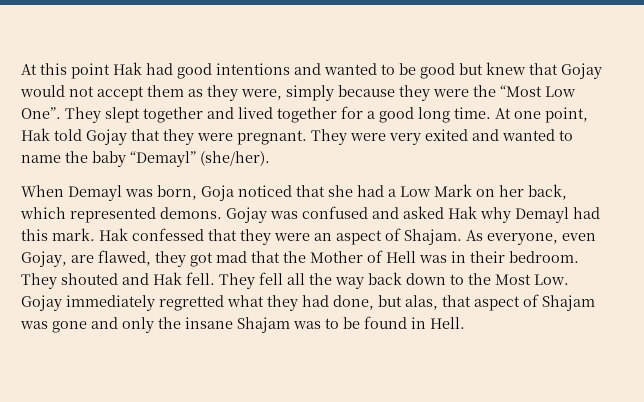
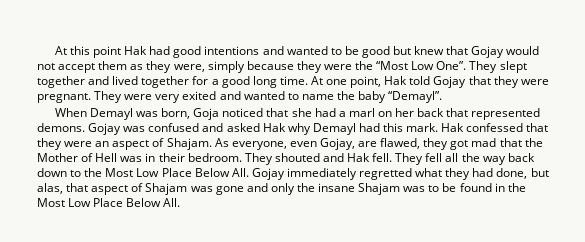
- They were very exited and wanted to name the baby “Demayl” (she/her).
+ They were very exited and wanted to name the baby “Demayl”.
- When Demayl was born, Goja noticed that she had a Low Mark on her back, which represented demons.
+ When Demayl was born, Goja noticed that she had a marl on her back that represented demons.
- They fell all the way back down to the Most Low. Gojay immediately regretted what they had done, but alas, that aspect of Shajam was gone and only the insane Shajam was to be found in Hell.
+ They fell all the way back down to the Most Low Place Below All. Gojay immediately regretted what they had done, but alas, that aspect of Shajam was gone and only the insane Shajam was to be found in the Most Low Place Below All.

